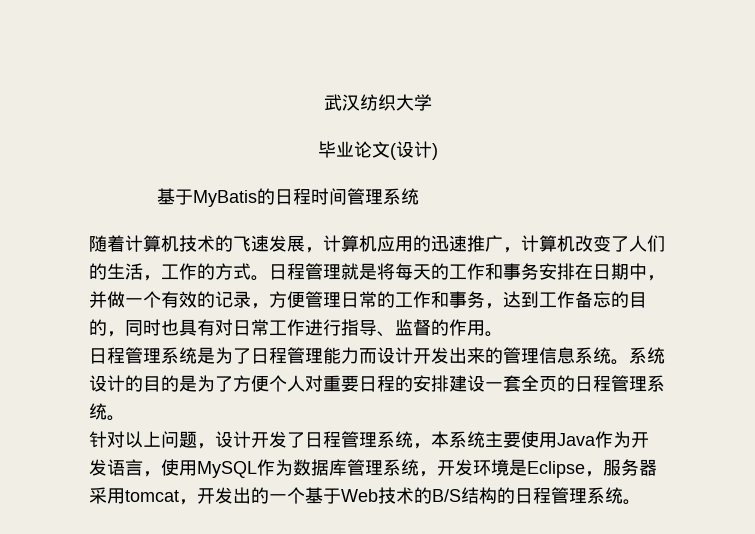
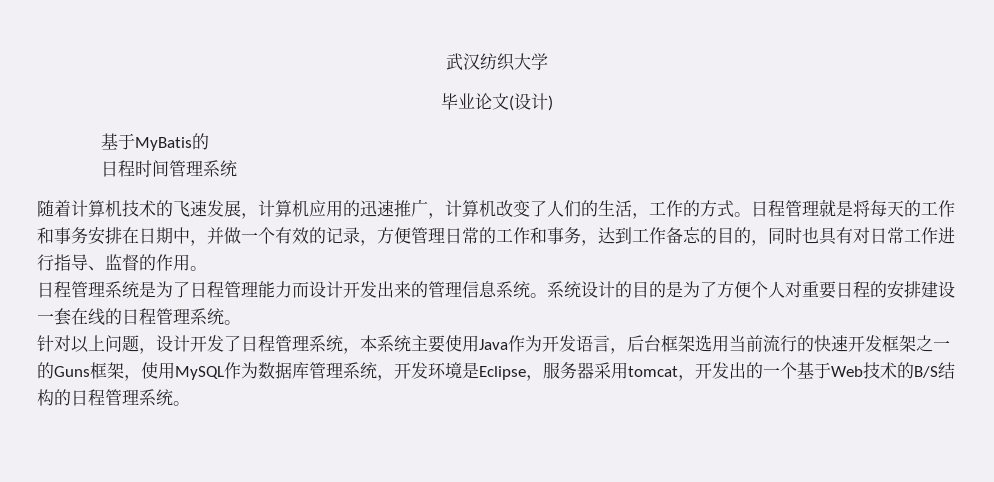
- 基于MyBatis的日程时间管理系统
+ 基于MyBatis的
+ 日程时间管理系统
- 系统设计的目的是为了方便个人对重要日程的安排建设一套全页的日程管理系统。
+ 系统设计的目的是为了方便个人对重要日程的安排建设一套在线的日程管理系统。
- 针对以上问题，设计开发了日程管理系统，本系统主要使用Java作为开发语言，使用MySQL作为数据库管理系统，开发环境是Eclipse，服务器采用tomcat，开发出的一个基于Web技术的B/S结构的日程管理系统。
+ 针对以上问题，设计开发了日程管理系统，本系统主要使用Java作为开发语言，后台框架选用当前流行的快速开发框架之一的Guns框架，使用MySQL作为数据库管理系统，开发环境是Eclipse，服务器采用tomcat，开发出的一个基于Web技术的B/S结构的日程管理系统。

